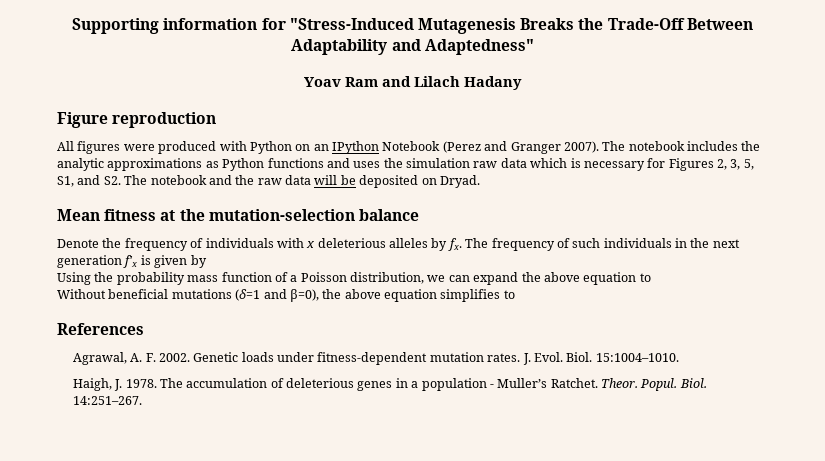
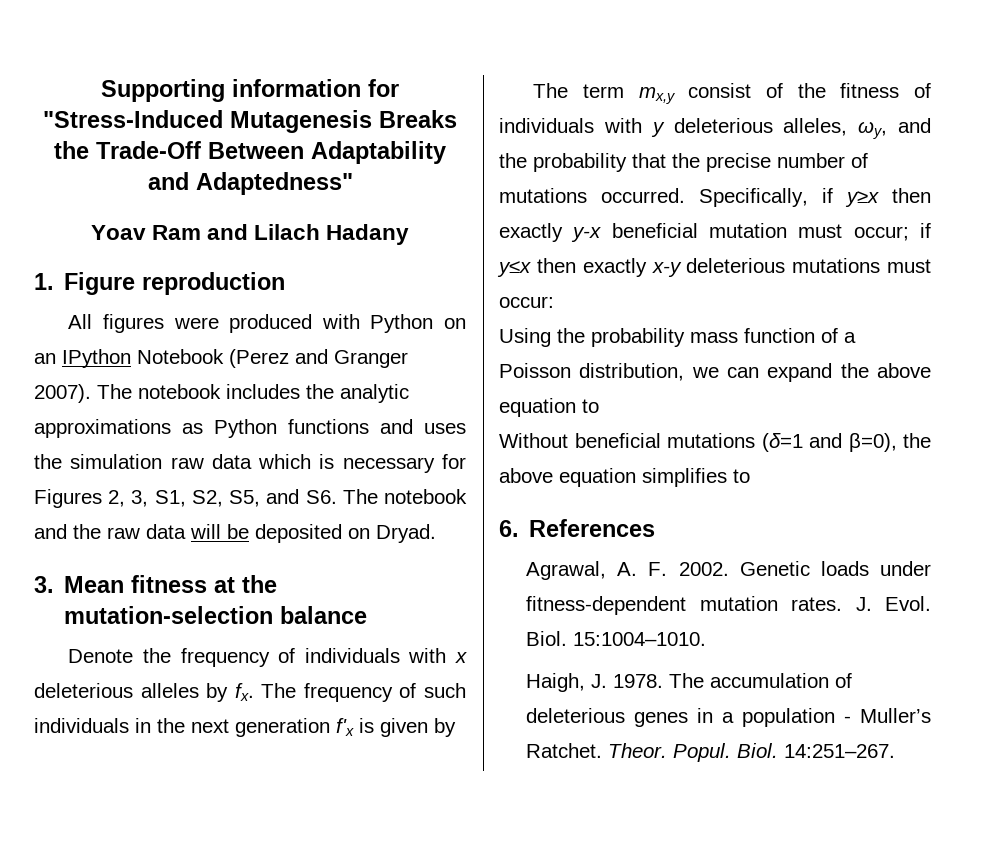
- Figure reproduction
+ 1. Figure reproduction
- The notebook includes the analytic approximations as Python functions and uses the simulation raw data which is necessary for Figures 2, 3, 5, S1, and S2. The notebook and the raw data will be deposited on Dryad.
+ The notebook includes the analytic approximations as Python functions and uses the simulation raw data which is necessary for Figures 2, 3, S1, S2, S5, and S6. The notebook and the raw data will be deposited on Dryad.
- Mean fitness at the mutation-selection balance
+ 3. Mean fitness at the mutation-selection balance
+ The term mx,y consist of the fitness of individuals with y deleterious alleles, ωy, and the probability that the precise number of mutations occurred. Specifically, if y≥x then exactly y-x beneficial mutation must occur; if y≤x then exactly x-y deleterious mutations must occur:
- References
+ 6. References

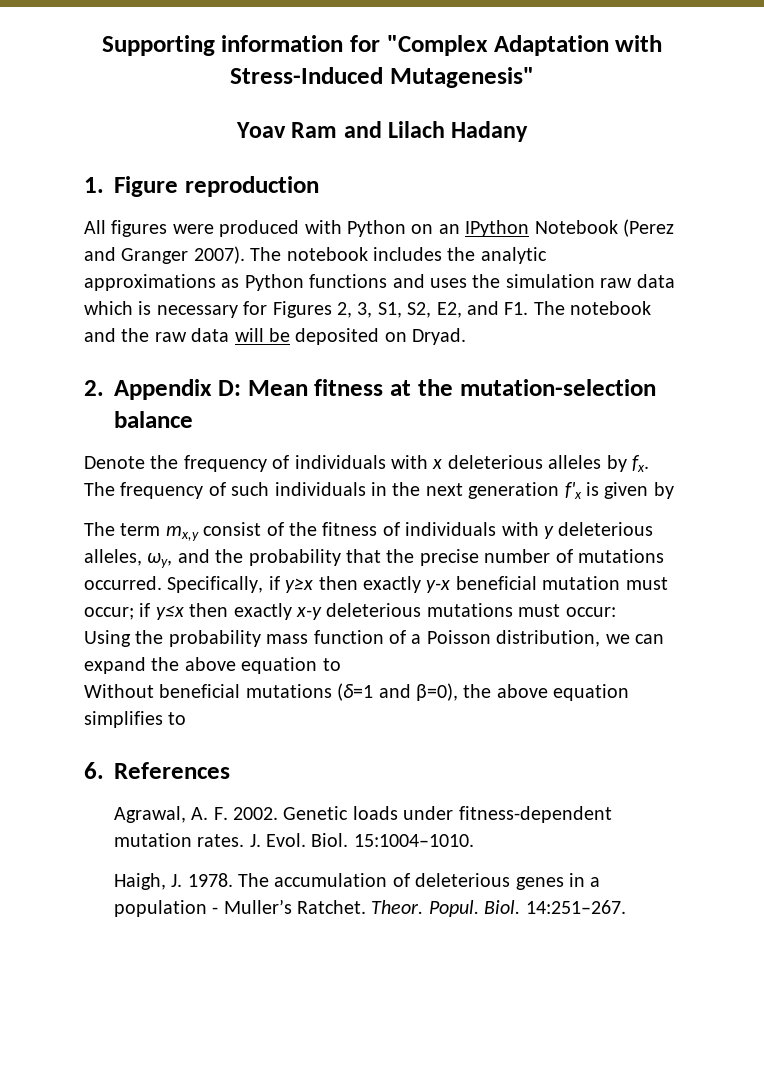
- Supporting information for "Stress-Induced Mutagenesis Breaks the Trade-Off Between Adaptability and Adaptedness"
+ Supporting information for "Complex Adaptation with Stress-Induced Mutagenesis"
- The notebook includes the analytic approximations as Python functions and uses the simulation raw data which is necessary for Figures 2, 3, S1, S2, S5, and S6. The notebook and the raw data will be deposited on Dryad.
+ The notebook includes the analytic approximations as Python functions and uses the simulation raw data which is necessary for Figures 2, 3, S1, S2, E2, and F1. The notebook and the raw data will be deposited on Dryad.
- 3. Mean fitness at the mutation-selection balance
+ 2. Appendix D: Mean fitness at the mutation-selection balance

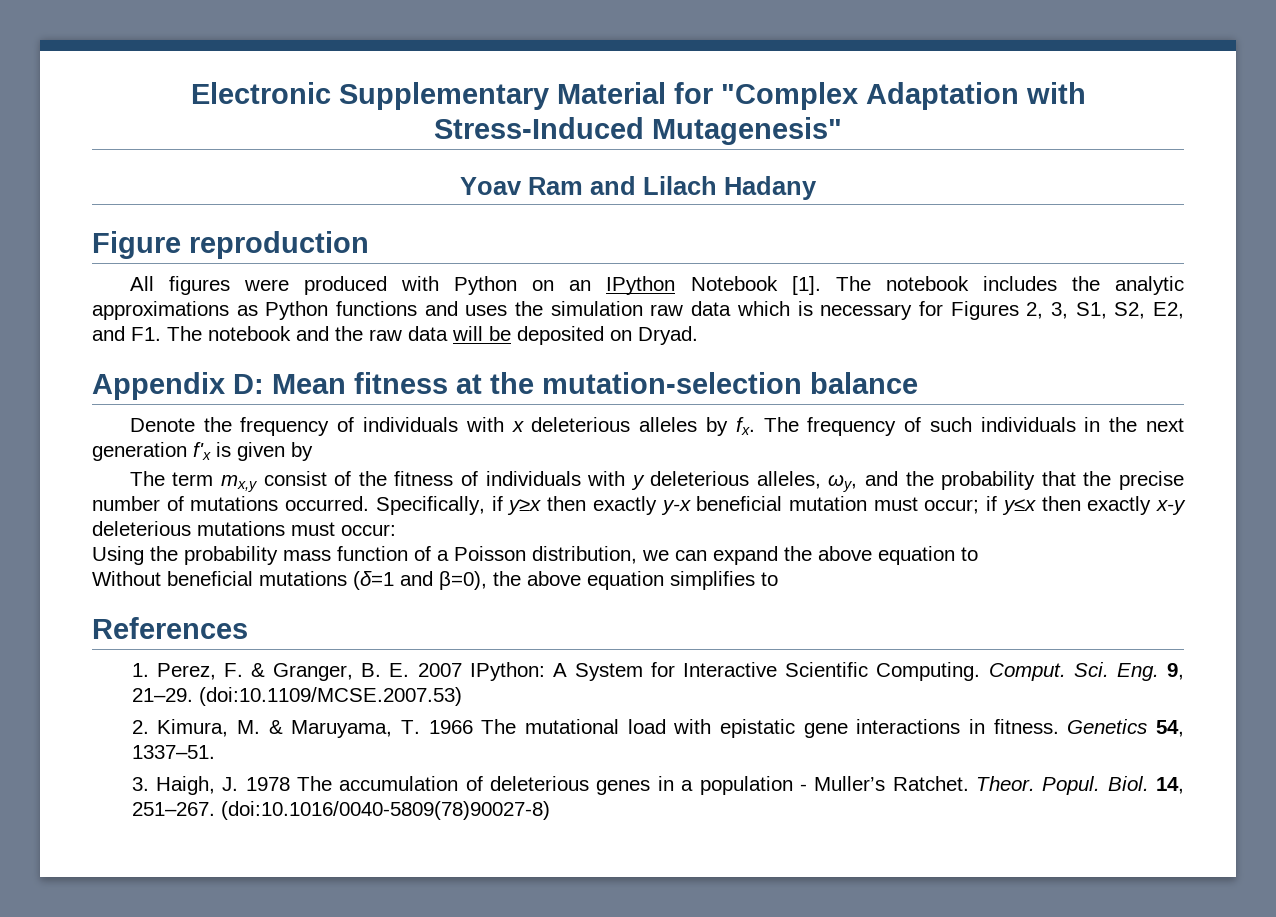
- Supporting information for "Complex Adaptation with Stress-Induced Mutagenesis"
+ Electronic Supplementary Material for "Complex Adaptation with Stress-Induced Mutagenesis"
- 1. Figure reproduction
+ Figure reproduction
- All figures were produced with Python on an IPython Notebook (Perez and Granger 2007).
+ All figures were produced with Python on an IPython Notebook [1].
- 2. Appendix D: Mean fitness at the mutation-selection balance
+ Appendix D: Mean fitness at the mutation-selection balance
- 6. References
+ References
- Agrawal, A. F. 2002. Genetic loads under fitness-dependent mutation rates. J. Evol. Biol. 15:1004–1010.
- Haigh, J. 1978. The accumulation of deleterious genes in a population - Muller’s Ratchet.
+ 1. Perez, F. & Granger, B. E. 2007 IPython: A System for Interactive Scientific Computing. Comput. Sci. Eng. 9, 21–29. (doi:10.1109/MCSE.2007.53)
+ 2. Kimura, M. & Maruyama, T. 1966 The mutational load with epistatic gene interactions in fitness. Genetics 54, 1337–51.
+ 3. Haigh, J. 1978 The accumulation of deleterious genes in a population - Muller’s Ratchet.
- 14:251–267.
+ 14, 251–267. (doi:10.1016/0040-5809(78)90027-8)

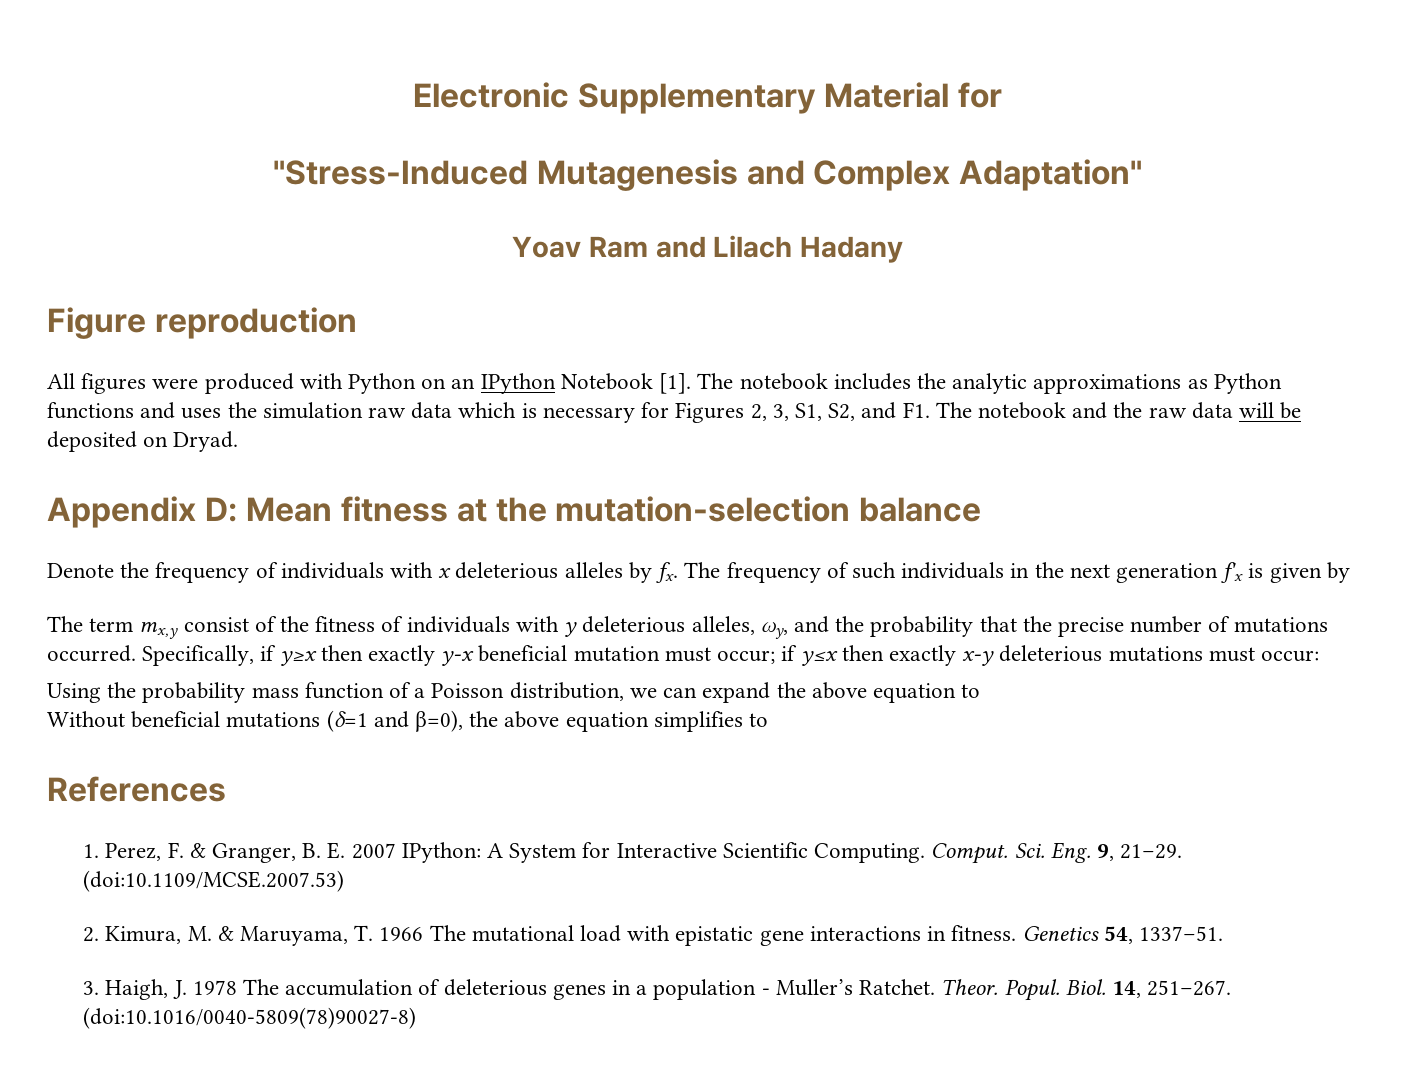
- Electronic Supplementary Material for "Complex Adaptation with Stress-Induced Mutagenesis"
+ Electronic Supplementary Material for
+ "Stress-Induced Mutagenesis and Complex Adaptation"
- The notebook includes the analytic approximations as Python functions and uses the simulation raw data which is necessary for Figures 2, 3, S1, S2, E2, and F1. The notebook and the raw data will be deposited on Dryad.
+ The notebook includes the analytic approximations as Python functions and uses the simulation raw data which is necessary for Figures 2, 3, S1, S2, and F1. The notebook and the raw data will be deposited on Dryad.

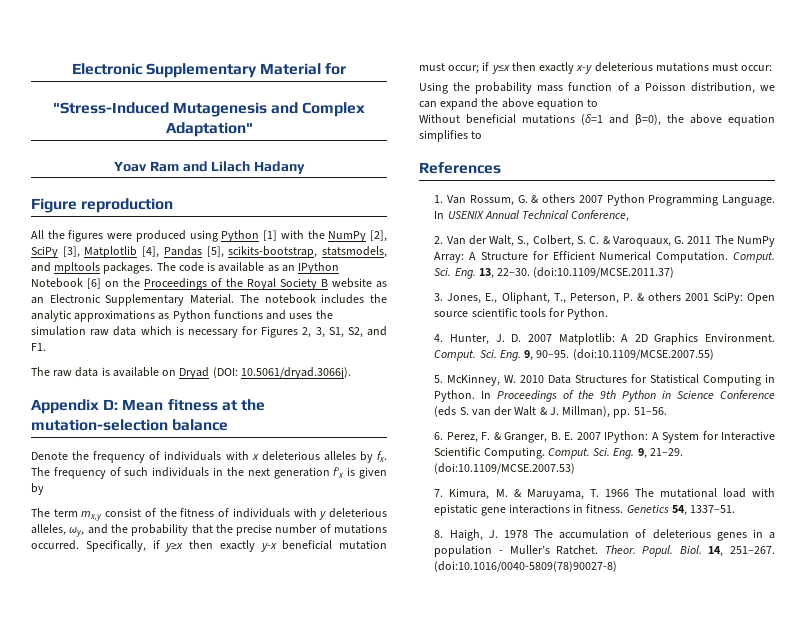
- All figures were produced with Python on an IPython Notebook [1].
+ All the figures were produced using Python [1] with the NumPy [2], SciPy [3], Matplotlib [4], Pandas [5], scikits-bootstrap, statsmodels, and mpltools packages. The code is available as an IPython Notebook [6] on the Proceedings of the Royal Society B website as an Electronic Supplementary Material.
- The notebook includes the analytic approximations as Python functions and uses the simulation raw data which is necessary for Figures 2, 3, S1, S2, and F1. The notebook and the raw data will be deposited on Dryad.
+ The notebook includes the analytic approximations as Python functions and uses the simulation raw data which is necessary for Figures 2, 3, S1, S2, and F1.
+ The raw data is available on Dryad (DOI: 10.5061/dryad.3066j).
- 1. Perez, F. & Granger, B. E. 2007 IPython: A System for Interactive Scientific Computing.
+ 1. Van Rossum, G. & others 2007 Python Programming Language. In USENIX Annual Technical Conference,
+ 2. Van der Walt, S., Colbert, S. C. & Varoquaux, G. 2011 The NumPy Array: A Structure for Efficient Numerical Computation. Comput. Sci. Eng. 13, 22–30. (doi:10.1109/MCSE.2011.37)
+ 3. Jones, E., Oliphant, T., Peterson, P. & others 2001 SciPy: Open source scientific tools for Python.
+ 4. Hunter, J. D. 2007 Matplotlib: A 2D Graphics Environment. Comput. Sci. Eng. 9, 90–95. (doi:10.1109/MCSE.2007.55)
+ 5. McKinney, W. 2010 Data Structures for Statistical Computing in Python. In Proceedings of the 9th Python in Science Conference (eds S. van der Walt & J. Millman), pp. 51–56.
+ 6. Perez, F. & Granger, B. E. 2007 IPython: A System for Interactive Scientific Computing.
- 2. Kimura, M. & Maruyama, T. 1966 The mutational load with epistatic gene interactions in fitness.
+ 7. Kimura, M. & Maruyama, T. 1966 The mutational load with epistatic gene interactions in fitness.
- 3. Haigh, J. 1978 The accumulation of deleterious genes in a population - Muller’s Ratchet.
+ 8. Haigh, J. 1978 The accumulation of deleterious genes in a population - Muller’s Ratchet.

